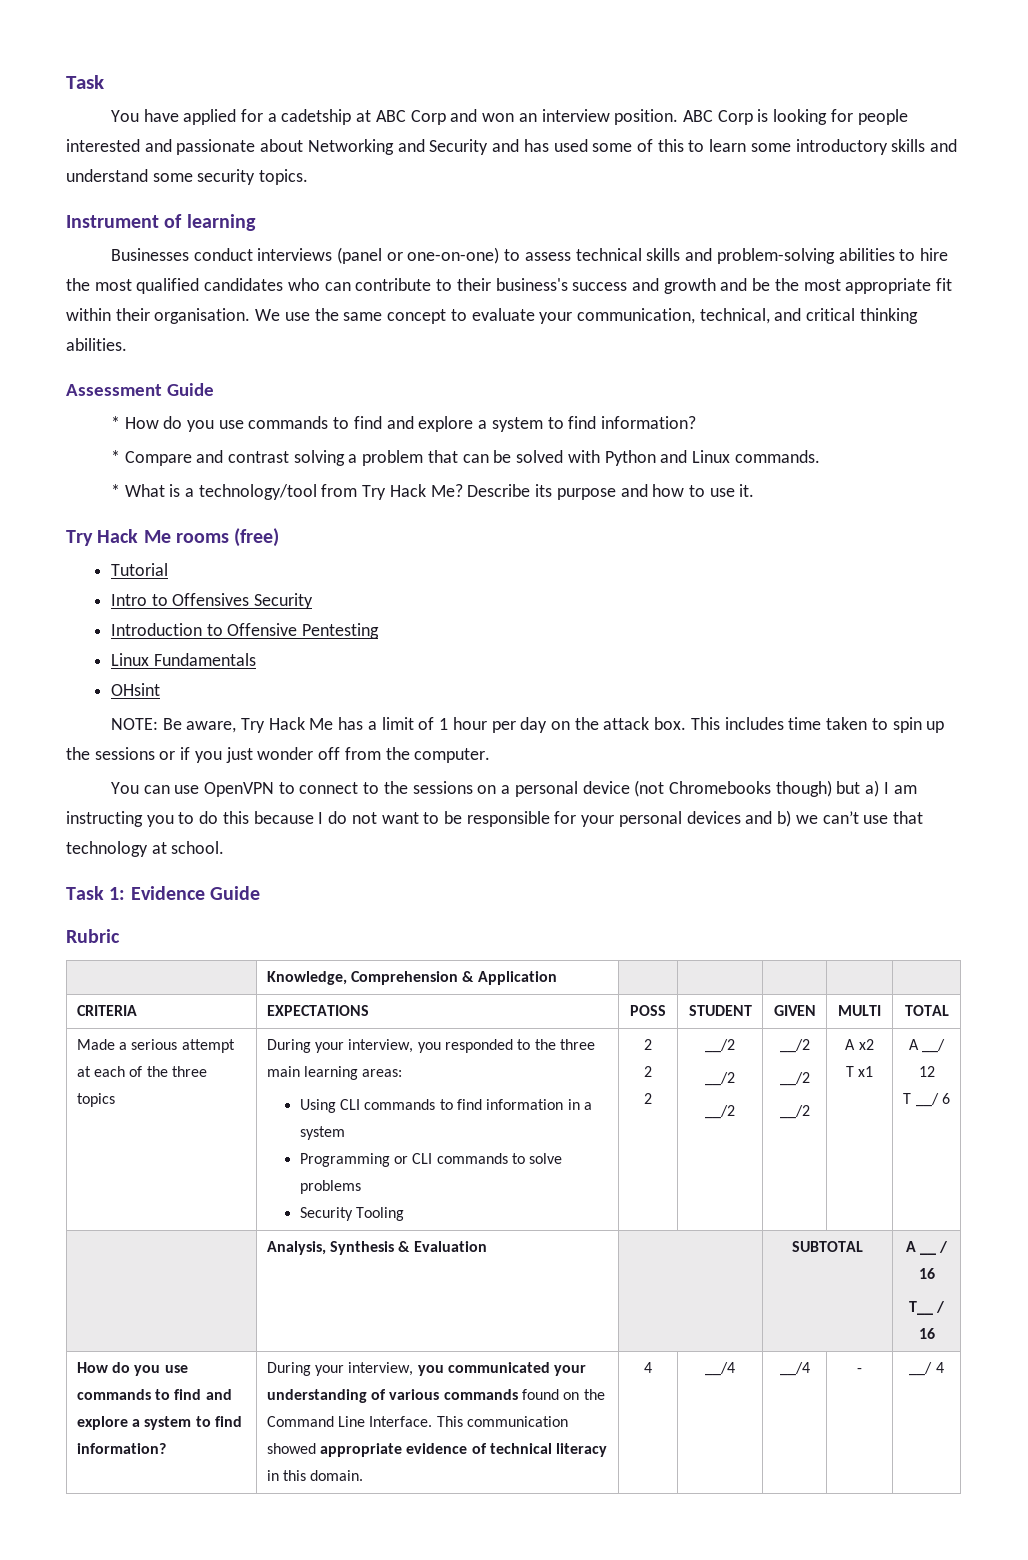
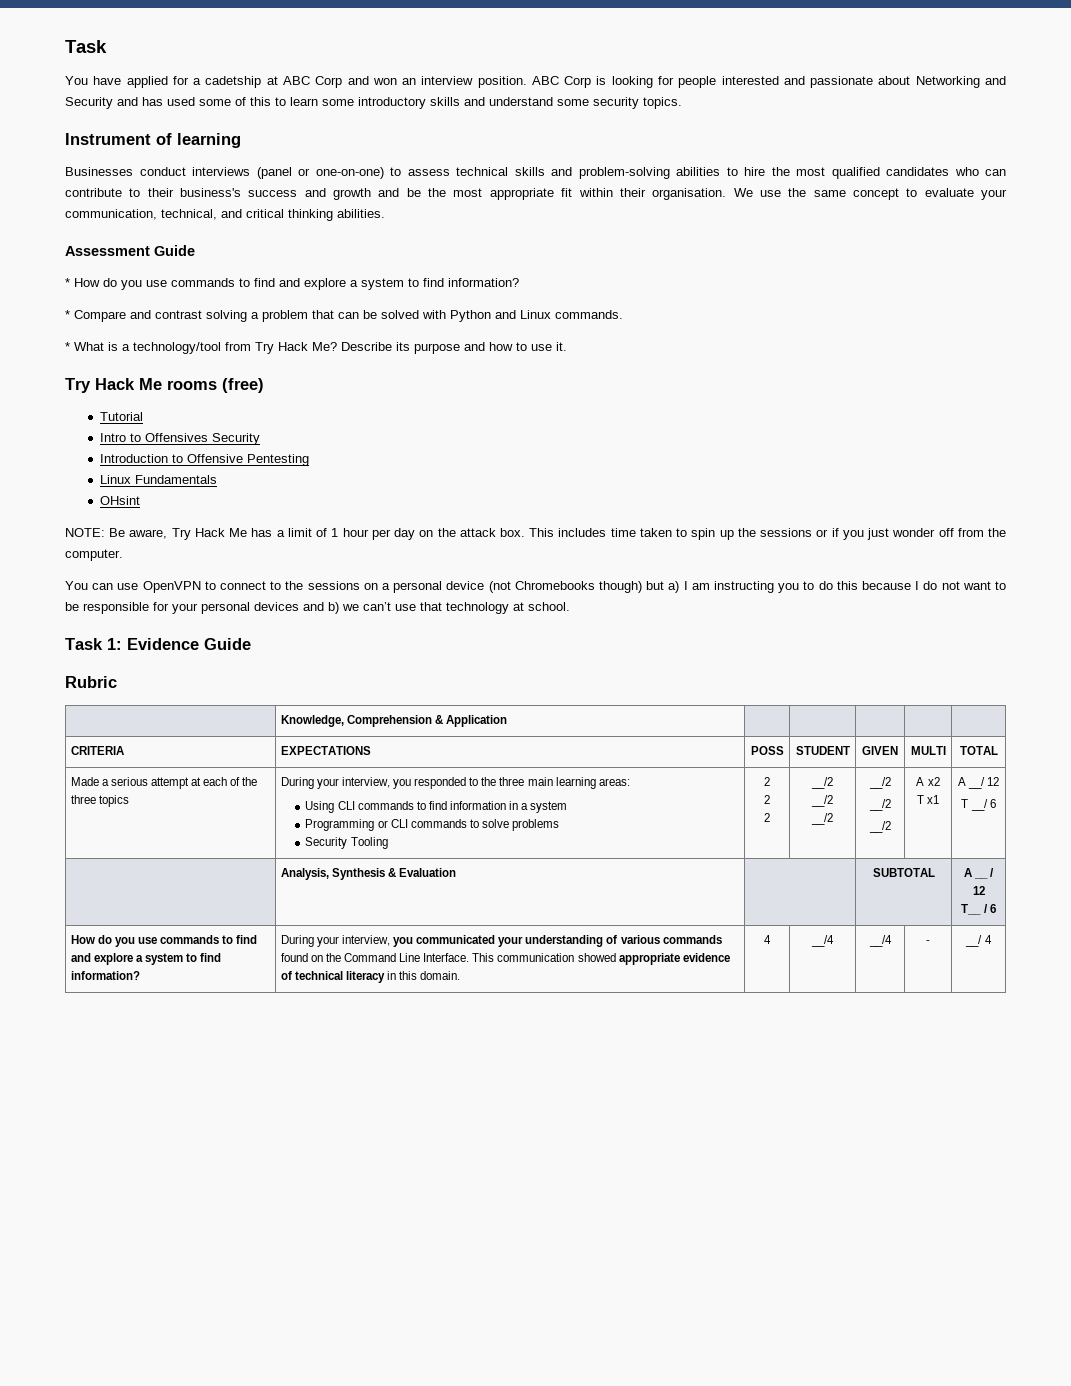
- | Analysis, Synthesis & Evaluation | | SUBTOTAL | A __ / 16
- T__ / 16
+ | Analysis, Synthesis & Evaluation | | SUBTOTAL | A __ / 12
+ T__ / 6

